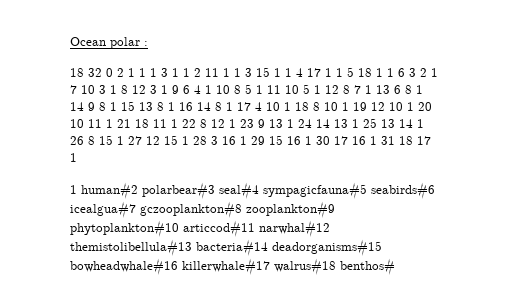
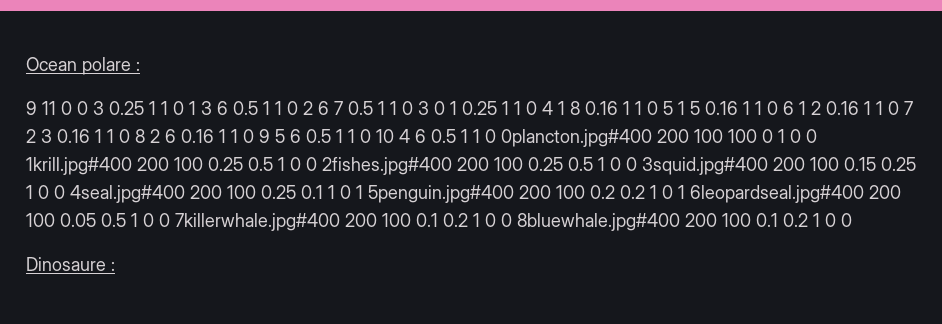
- Ocean polar :
+ Ocean polare :
- 18 32 0 2 1 1 1 3 1 1 2 11 1 1 3 15 1 1 4 17 1 1 5 18 1 1 6 3 2 1 7 10 3 1 8 12 3 1 9 6 4 1 10 8 5 1 11 10 5 1 12 8 7 1 13 6 8 1 14 9 8 1 15 13 8 1 16 14 8 1 17 4 10 1 18 8 10 1 19 12 10 1 20 10 11 1 21 18 11 1 22 8 12 1 23 9 13 1 24 14 13 1 25 13 14 1 26 8 15 1 27 12 15 1 28 3 16 1 29 15 16 1 30 17 16 1 31 18 17 1
- 1 human#2 polarbear#3 seal#4 sympagicfauna#5 seabirds#6 icealgua#7 gczooplankton#8 zooplankton#9 phytoplankton#10 articcod#11 narwhal#12 themistolibellula#13 bacteria#14 deadorganisms#15 bowheadwhale#16 killerwhale#17 walrus#18 benthos#
+ 9 11 0 0 3 0.25 1 1 0 1 3 6 0.5 1 1 0 2 6 7 0.5 1 1 0 3 0 1 0.25 1 1 0 4 1 8 0.16 1 1 0 5 1 5 0.16 1 1 0 6 1 2 0.16 1 1 0 7 2 3 0.16 1 1 0 8 2 6 0.16 1 1 0 9 5 6 0.5 1 1 0 10 4 6 0.5 1 1 0 0plancton.jpg#400 200 100 100 0 1 0 0 1krill.jpg#400 200 100 0.25 0.5 1 0 0 2fishes.jpg#400 200 100 0.25 0.5 1 0 0 3squid.jpg#400 200 100 0.15 0.25 1 0 0 4seal.jpg#400 200 100 0.25 0.1 1 0 1 5penguin.jpg#400 200 100 0.2 0.2 1 0 1 6leopardseal.jpg#400 200 100 0.05 0.5 1 0 0 7killerwhale.jpg#400 200 100 0.1 0.2 1 0 0 8bluewhale.jpg#400 200 100 0.1 0.2 1 0 0
+ Dinosaure :

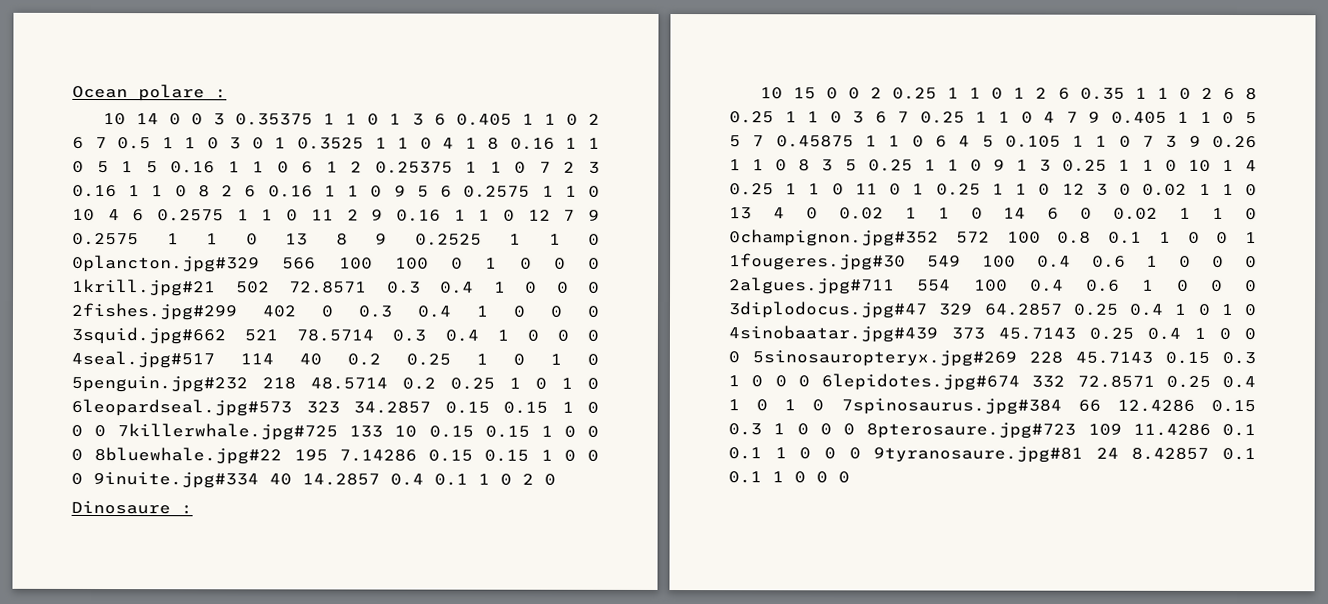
- 9 11 0 0 3 0.25 1 1 0 1 3 6 0.5 1 1 0 2 6 7 0.5 1 1 0 3 0 1 0.25 1 1 0 4 1 8 0.16 1 1 0 5 1 5 0.16 1 1 0 6 1 2 0.16 1 1 0 7 2 3 0.16 1 1 0 8 2 6 0.16 1 1 0 9 5 6 0.5 1 1 0 10 4 6 0.5 1 1 0 0plancton.jpg#400 200 100 100 0 1 0 0 1krill.jpg#400 200 100 0.25 0.5 1 0 0 2fishes.jpg#400 200 100 0.25 0.5 1 0 0 3squid.jpg#400 200 100 0.15 0.25 1 0 0 4seal.jpg#400 200 100 0.25 0.1 1 0 1 5penguin.jpg#400 200 100 0.2 0.2 1 0 1 6leopardseal.jpg#400 200 100 0.05 0.5 1 0 0 7killerwhale.jpg#400 200 100 0.1 0.2 1 0 0 8bluewhale.jpg#400 200 100 0.1 0.2 1 0 0
+ 10 14 0 0 3 0.35375 1 1 0 1 3 6 0.405 1 1 0 2 6 7 0.5 1 1 0 3 0 1 0.3525 1 1 0 4 1 8 0.16 1 1 0 5 1 5 0.16 1 1 0 6 1 2 0.25375 1 1 0 7 2 3 0.16 1 1 0 8 2 6 0.16 1 1 0 9 5 6 0.2575 1 1 0 10 4 6 0.2575 1 1 0 11 2 9 0.16 1 1 0 12 7 9 0.2575 1 1 0 13 8 9 0.2525 1 1 0 0plancton.jpg#329 566 100 100 0 1 0 0 0 1krill.jpg#21 502 72.8571 0.3 0.4 1 0 0 0 2fishes.jpg#299 402 0 0.3 0.4 1 0 0 0 3squid.jpg#662 521 78.5714 0.3 0.4 1 0 0 0 4seal.jpg#517 114 40 0.2 0.25 1 0 1 0 5penguin.jpg#232 218 48.5714 0.2 0.25 1 0 1 0 6leopardseal.jpg#573 323 34.2857 0.15 0.15 1 0 0 0 7killerwhale.jpg#725 133 10 0.15 0.15 1 0 0 0 8bluewhale.jpg#22 195 7.14286 0.15 0.15 1 0 0 0 9inuite.jpg#334 40 14.2857 0.4 0.1 1 0 2 0
  Dinosaure :
+ 10 15 0 0 2 0.25 1 1 0 1 2 6 0.35 1 1 0 2 6 8 0.25 1 1 0 3 6 7 0.25 1 1 0 4 7 9 0.405 1 1 0 5 5 7 0.45875 1 1 0 6 4 5 0.105 1 1 0 7 3 9 0.26 1 1 0 8 3 5 0.25 1 1 0 9 1 3 0.25 1 1 0 10 1 4 0.25 1 1 0 11 0 1 0.25 1 1 0 12 3 0 0.02 1 1 0 13 4 0 0.02 1 1 0 14 6 0 0.02 1 1 0 0champignon.jpg#352 572 100 0.8 0.1 1 0 0 1 1fougeres.jpg#30 549 100 0.4 0.6 1 0 0 0 2algues.jpg#711 554 100 0.4 0.6 1 0 0 0 3diplodocus.jpg#47 329 64.2857 0.25 0.4 1 0 1 0 4sinobaatar.jpg#439 373 45.7143 0.25 0.4 1 0 0 0 5sinosauropteryx.jpg#269 228 45.7143 0.15 0.3 1 0 0 0 6lepidotes.jpg#674 332 72.8571 0.25 0.4 1 0 1 0 7spinosaurus.jpg#384 66 12.4286 0.15 0.3 1 0 0 0 8pterosaure.jpg#723 109 11.4286 0.1 0.1 1 0 0 0 9tyranosaure.jpg#81 24 8.42857 0.1 0.1 1 0 0 0

